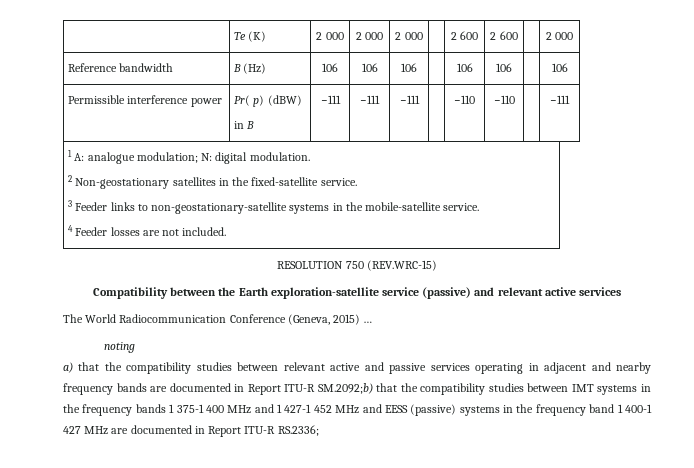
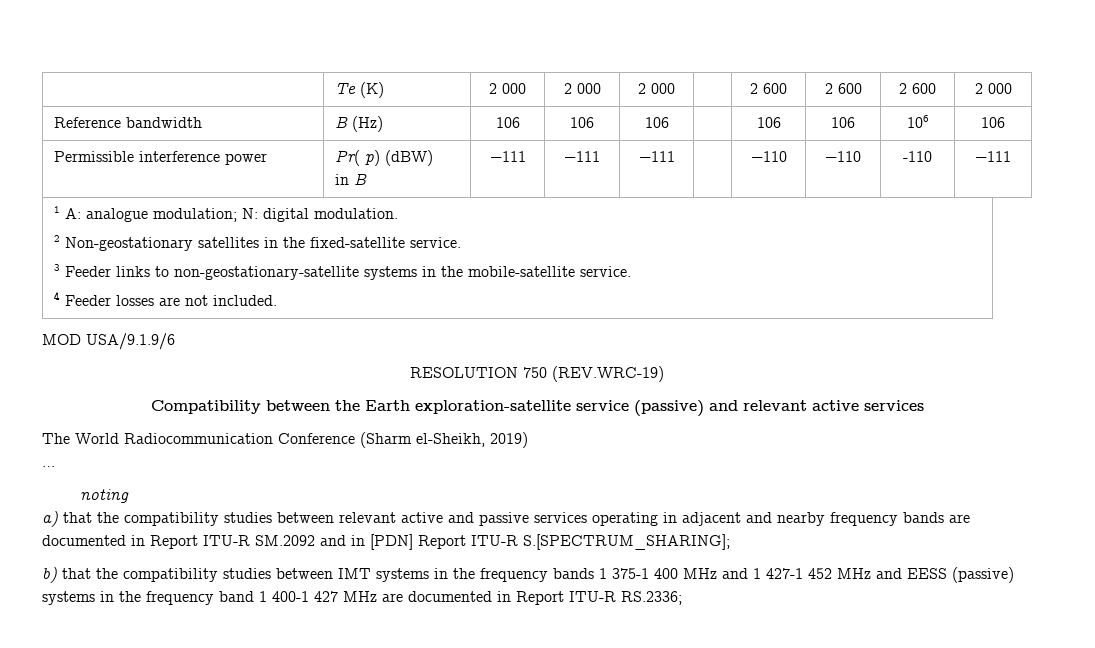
- | Te (K) | 2 000 | 2 000 | 2 000 | | 2 600 | 2 600 | | 2 000
+ | Te (K) | 2 000 | 2 000 | 2 000 | | 2 600 | 2 600 | 2 600 | 2 000
- Reference bandwidth | B (Hz) | 106 | 106 | 106 | | 106 | 106 | | 106
+ Reference bandwidth | B (Hz) | 106 | 106 | 106 | | 106 | 106 | 106 | 106
  Permissible interference power | Pr( p) (dBW)
- in B | −111 | −111 | −111 | | −110 | −110 | | −111
+ in B | −111 | −111 | −111 | | −110 | −110 | -110 | −111
+ MOD USA/9.1.9/6
- RESOLUTION 750 (REV.WRC-15)
+ RESOLUTION 750 (REV.WRC-19)
- The World Radiocommunication Conference (Geneva, 2015) …
+ The World Radiocommunication Conference (Sharm el-Sheikh, 2019)
+ …
- a) that the compatibility studies between relevant active and passive services operating in adjacent and nearby frequency bands are documented in Report ITU-R SM.2092;b) that the compatibility studies between IMT systems in the frequency bands 1 375-1 400 MHz and 1 427-1 452 MHz and EESS (passive) systems in the frequency band 1 400-1 427 MHz are documented in Report ITU-R RS.2336;
+ a) that the compatibility studies between relevant active and passive services operating in adjacent and nearby frequency bands are documented in Report ITU-R SM.2092 and in [PDN] Report ITU-R S.[SPECTRUM_SHARING];
+ b) that the compatibility studies between IMT systems in the frequency bands 1 375-1 400 MHz and 1 427-1 452 MHz and EESS (passive) systems in the frequency band 1 400-1 427 MHz are documented in Report ITU-R RS.2336;

